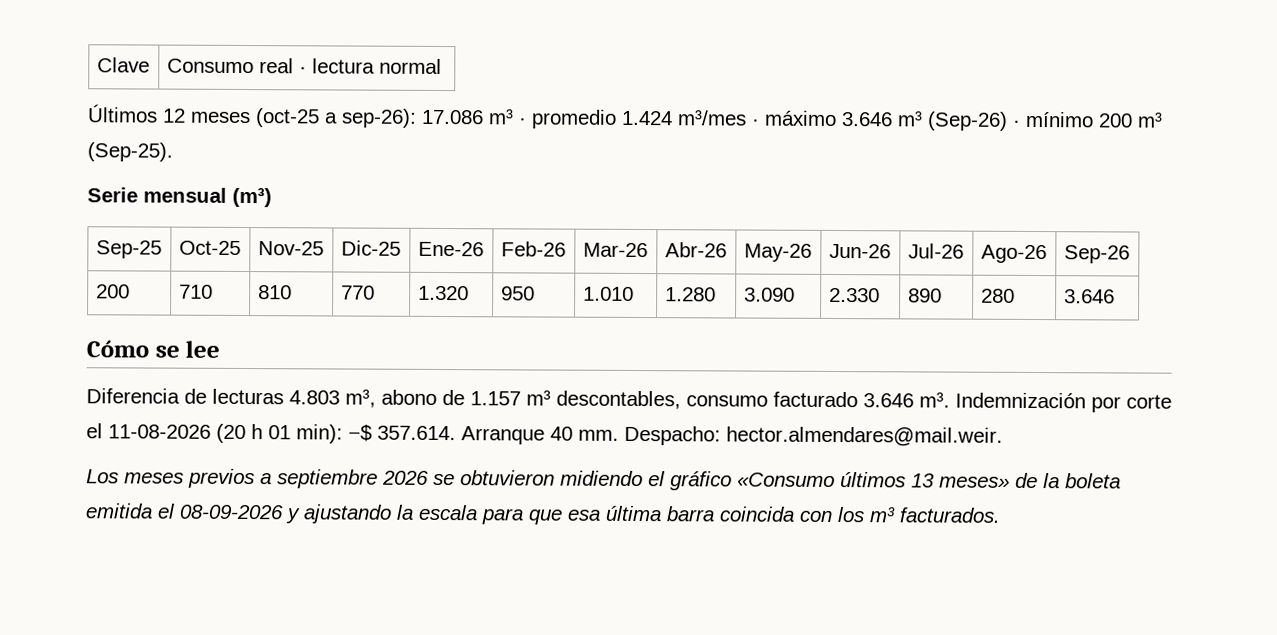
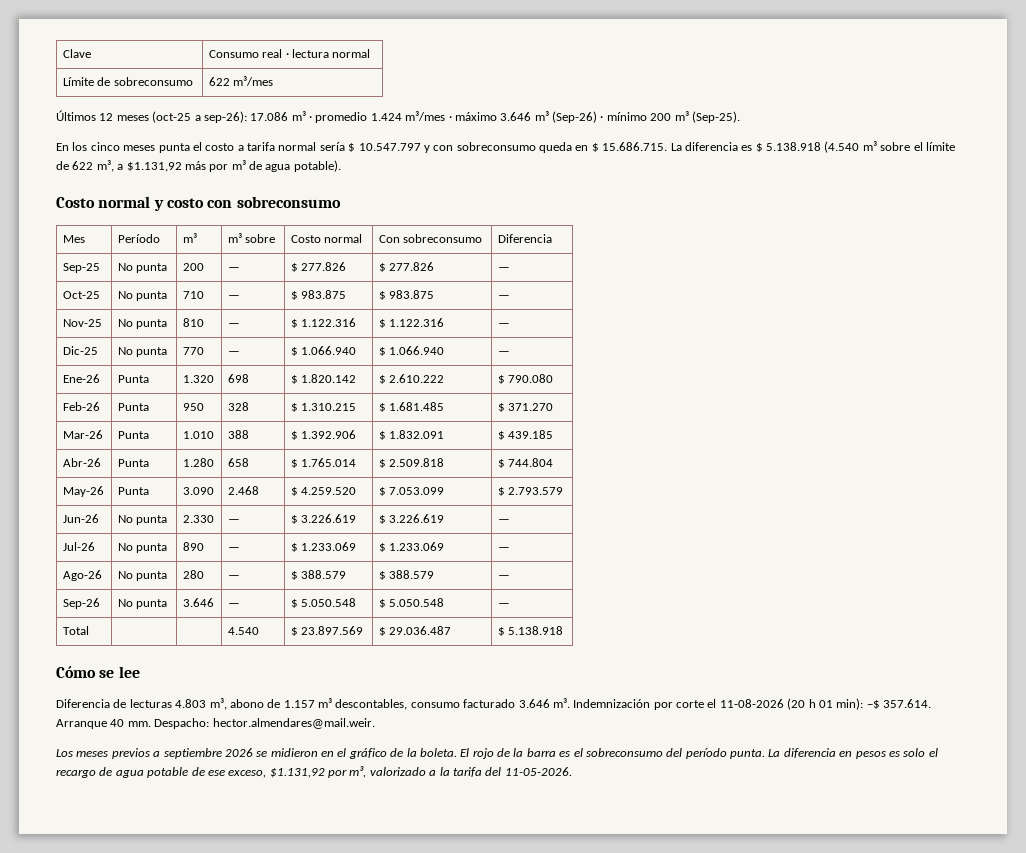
+ Límite de sobreconsumo | 622 m³/mes
- Serie mensual (m³)
- Sep-25 | Oct-25 | Nov-25 | Dic-25 | Ene-26 | Feb-26 | Mar-26 | Abr-26 | May-26 | Jun-26 | Jul-26 | Ago-26 | Sep-26
- 200 | 710 | 810 | 770 | 1.320 | 950 | 1.010 | 1.280 | 3.090 | 2.330 | 890 | 280 | 3.646
+ En los cinco meses punta el costo a tarifa normal sería $ 10.547.797 y con sobreconsumo queda en $ 15.686.715. La diferencia es $ 5.138.918 (4.540 m³ sobre el límite de 622 m³, a $1.131,92 más por m³ de agua potable).
+ Costo normal y costo con sobreconsumo
+ Mes | Período | m³ | m³ sobre | Costo normal | Con sobreconsumo | Diferencia
+ Sep-25 | No punta | 200 | — | $ 277.826 | $ 277.826 | —
+ Oct-25 | No punta | 710 | — | $ 983.875 | $ 983.875 | —
+ Nov-25 | No punta | 810 | — | $ 1.122.316 | $ 1.122.316 | —
+ Dic-25 | No punta | 770 | — | $ 1.066.940 | $ 1.066.940 | —
+ Ene-26 | Punta | 1.320 | 698 | $ 1.820.142 | $ 2.610.222 | $ 790.080
+ Feb-26 | Punta | 950 | 328 | $ 1.310.215 | $ 1.681.485 | $ 371.270
+ Mar-26 | Punta | 1.010 | 388 | $ 1.392.906 | $ 1.832.091 | $ 439.185
+ Abr-26 | Punta | 1.280 | 658 | $ 1.765.014 | $ 2.509.818 | $ 744.804
+ May-26 | Punta | 3.090 | 2.468 | $ 4.259.520 | $ 7.053.099 | $ 2.793.579
+ Jun-26 | No punta | 2.330 | — | $ 3.226.619 | $ 3.226.619 | —
+ Jul-26 | No punta | 890 | — | $ 1.233.069 | $ 1.233.069 | —
+ Ago-26 | No punta | 280 | — | $ 388.579 | $ 388.579 | —
+ Sep-26 | No punta | 3.646 | — | $ 5.050.548 | $ 5.050.548 | —
+ Total | | | 4.540 | $ 23.897.569 | $ 29.036.487 | $ 5.138.918
- Los meses previos a septiembre 2026 se obtuvieron midiendo el gráfico «Consumo últimos 13 meses» de la boleta emitida el 08-09-2026 y ajustando la escala para que esa última barra coincida con los m³ facturados.
+ Los meses previos a septiembre 2026 se midieron en el gráfico de la boleta. El rojo de la barra es el sobreconsumo del período punta. La diferencia en pesos es solo el recargo de agua potable de ese exceso, $1.131,92 por m³, valorizado a la tarifa del 11-05-2026.

